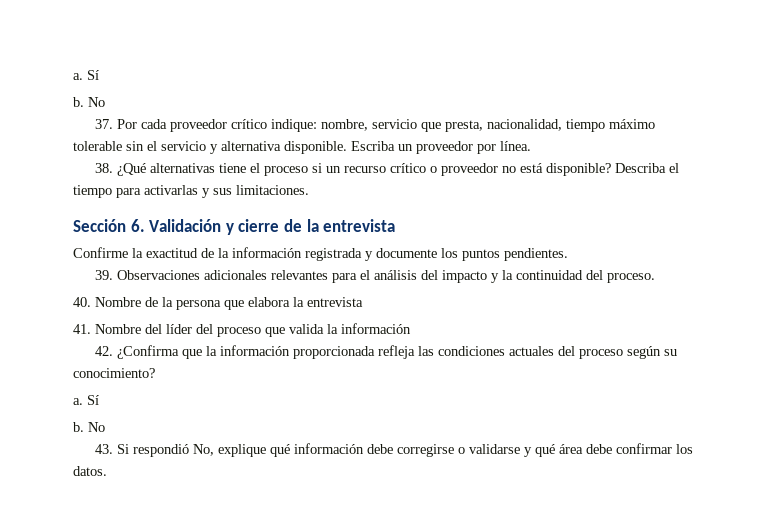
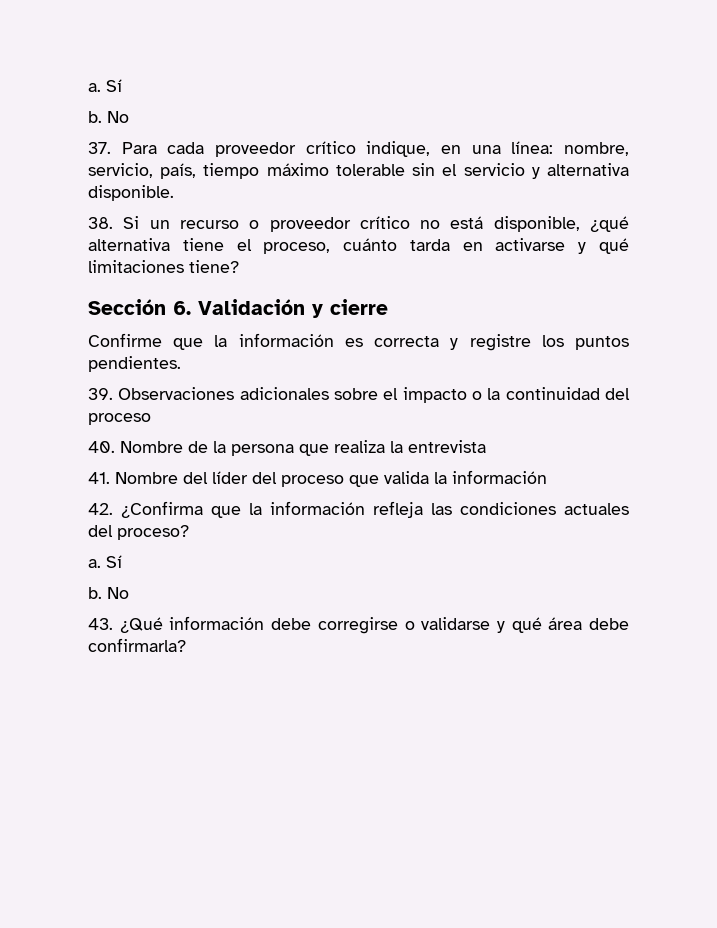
- 37. Por cada proveedor crítico indique: nombre, servicio que presta, nacionalidad, tiempo máximo tolerable sin el servicio y alternativa disponible. Escriba un proveedor por línea.
- 38. ¿Qué alternativas tiene el proceso si un recurso crítico o proveedor no está disponible? Describa el tiempo para activarlas y sus limitaciones.
+ 37. Para cada proveedor crítico indique, en una línea: nombre, servicio, país, tiempo máximo tolerable sin el servicio y alternativa disponible.
+ 38. Si un recurso o proveedor crítico no está disponible, ¿qué alternativa tiene el proceso, cuánto tarda en activarse y qué limitaciones tiene?
- Sección 6. Validación y cierre de la entrevista
- Confirme la exactitud de la información registrada y documente los puntos pendientes.
+ Sección 6. Validación y cierre
+ Confirme que la información es correcta y registre los puntos pendientes.
- 39. Observaciones adicionales relevantes para el análisis del impacto y la continuidad del proceso.
+ 39. Observaciones adicionales sobre el impacto o la continuidad del proceso
- 40. Nombre de la persona que elabora la entrevista
+ 40. Nombre de la persona que realiza la entrevista
- 42. ¿Confirma que la información proporcionada refleja las condiciones actuales del proceso según su conocimiento?
+ 42. ¿Confirma que la información refleja las condiciones actuales del proceso?
- 43. Si respondió No, explique qué información debe corregirse o validarse y qué área debe confirmar los datos.
+ 43. ¿Qué información debe corregirse o validarse y qué área debe confirmarla?

